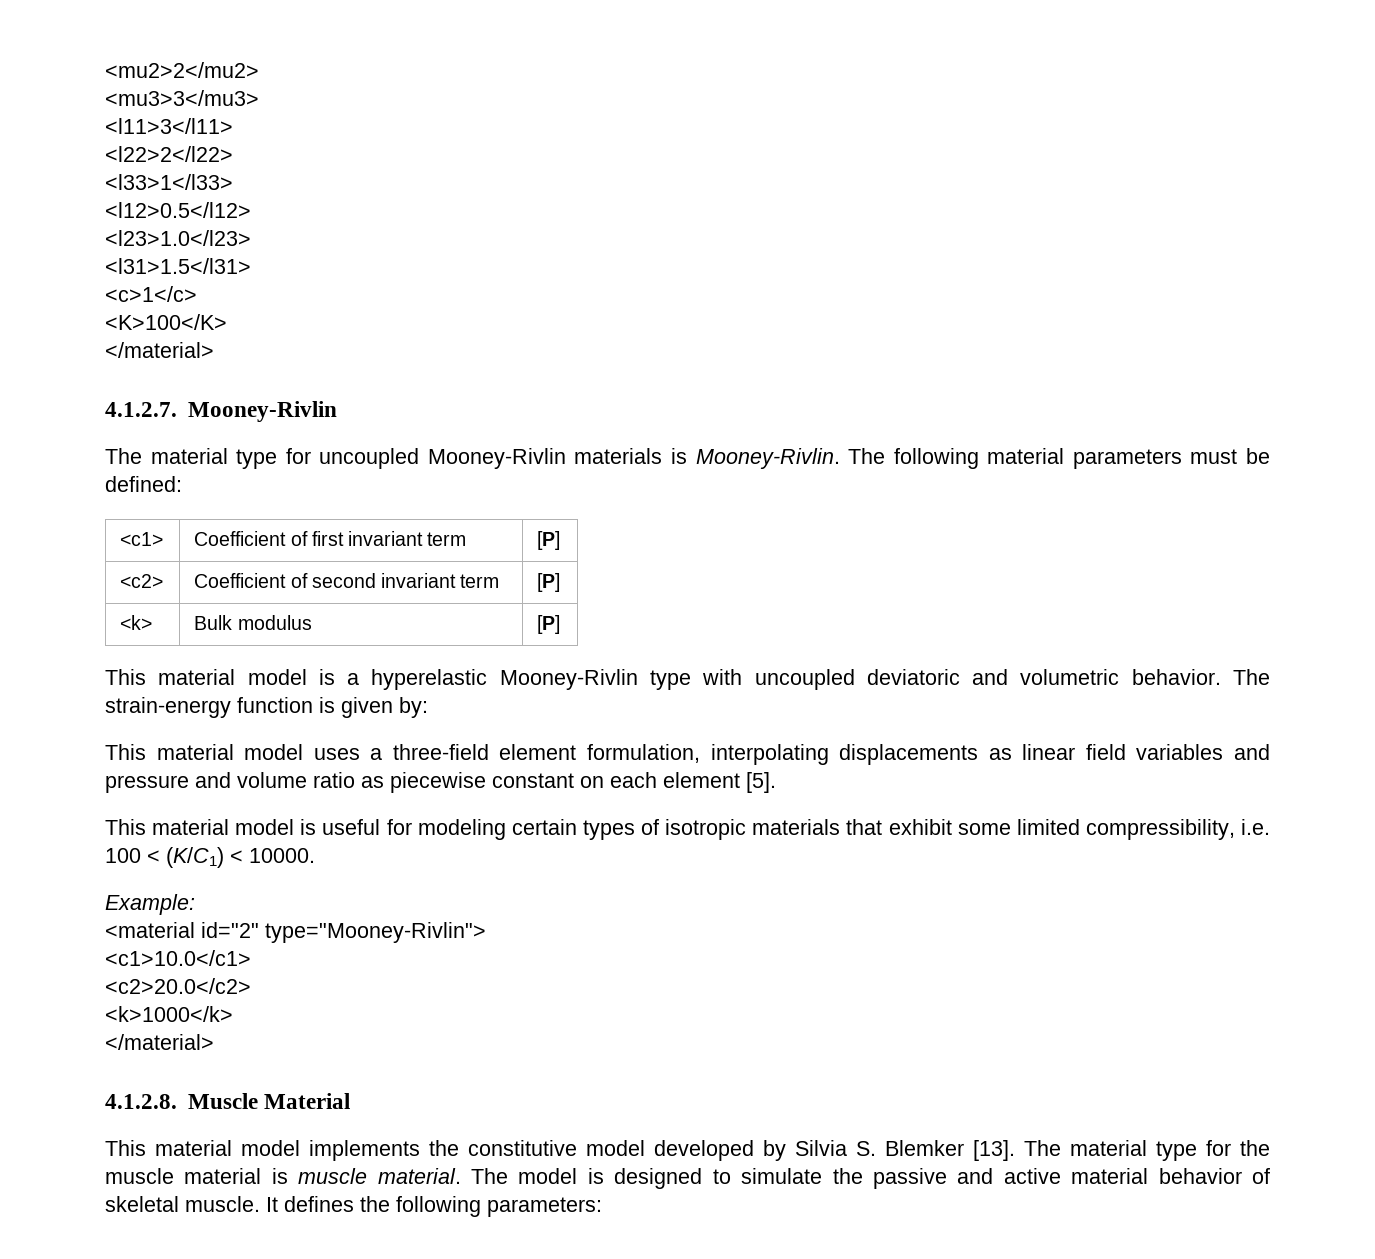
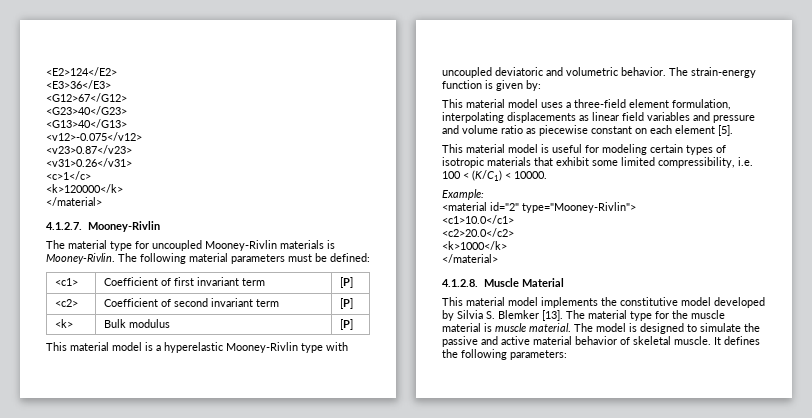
- <mu2>2</mu2>
- <mu3>3</mu3>
- <l11>3</l11>
- <l22>2</l22>
- <l33>1</l33>
- <l12>0.5</l12>
- <l23>1.0</l23>
- <l31>1.5</l31>
+ <E2>124</E2>
+ <E3>36</E3>
+ <G12>67</G12>
+ <G23>40</G23>
+ <G13>40</G13>
+ <v12>-0.075</v12>
+ <v23>0.87</v23>
+ <v31>0.26</v31>
- <K>100</K>
+ <k>120000</k>

